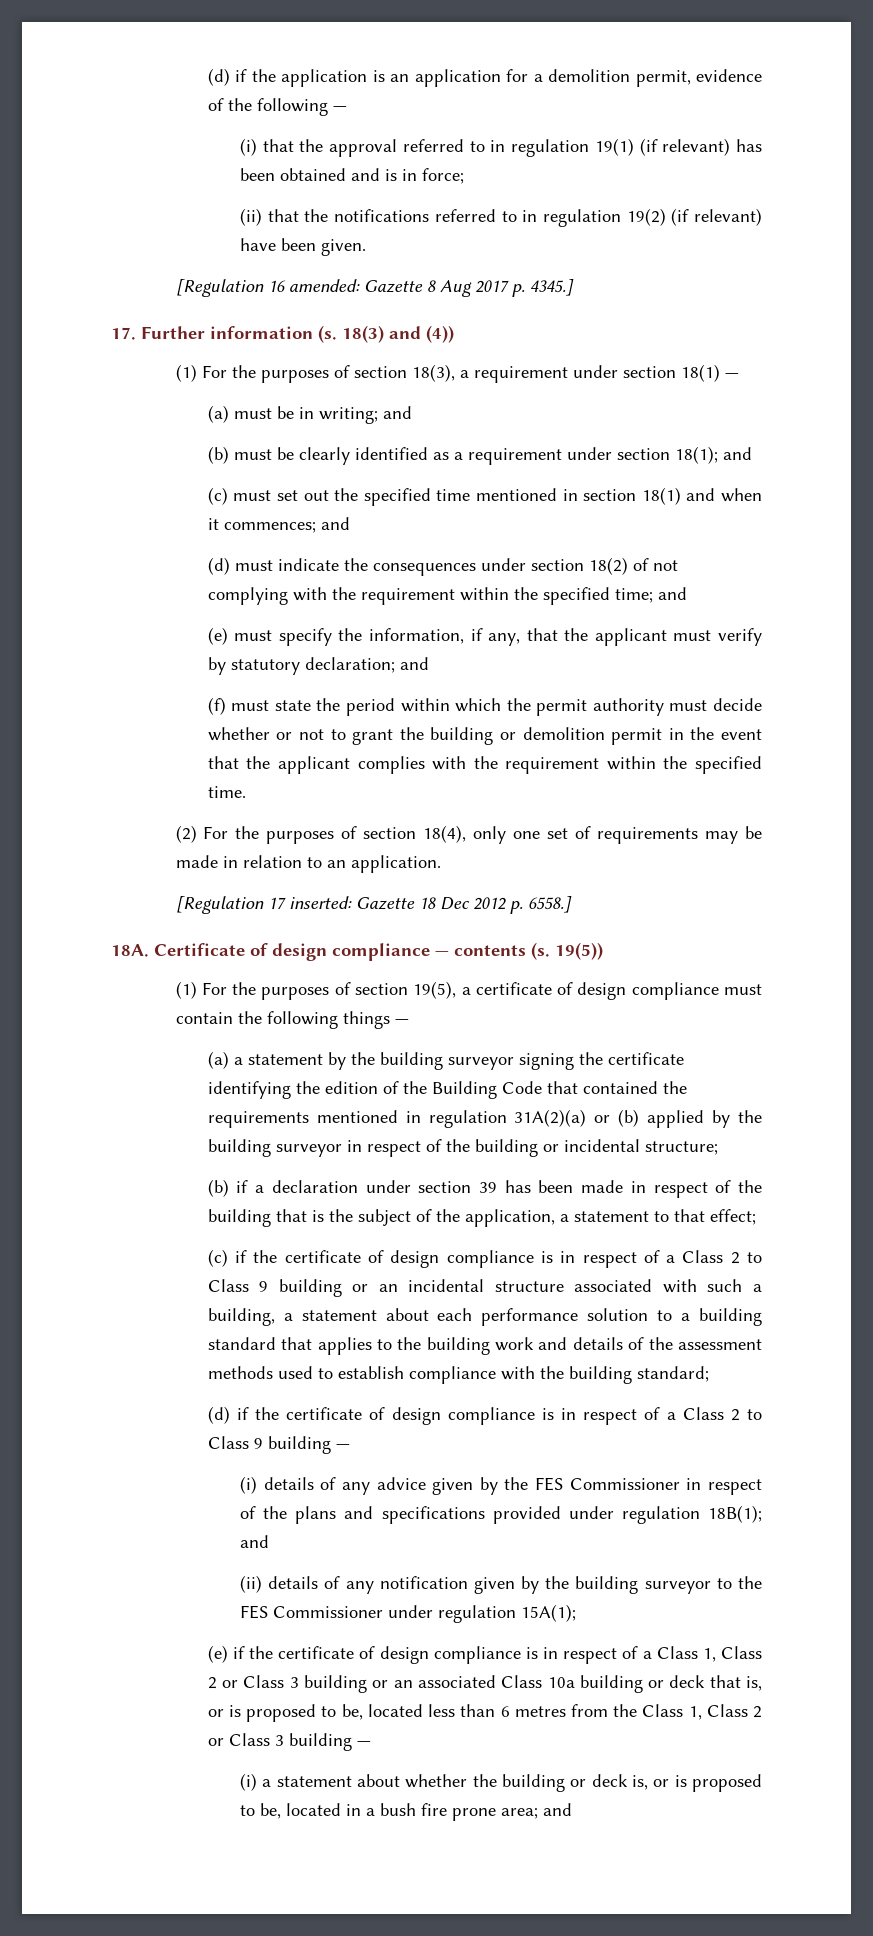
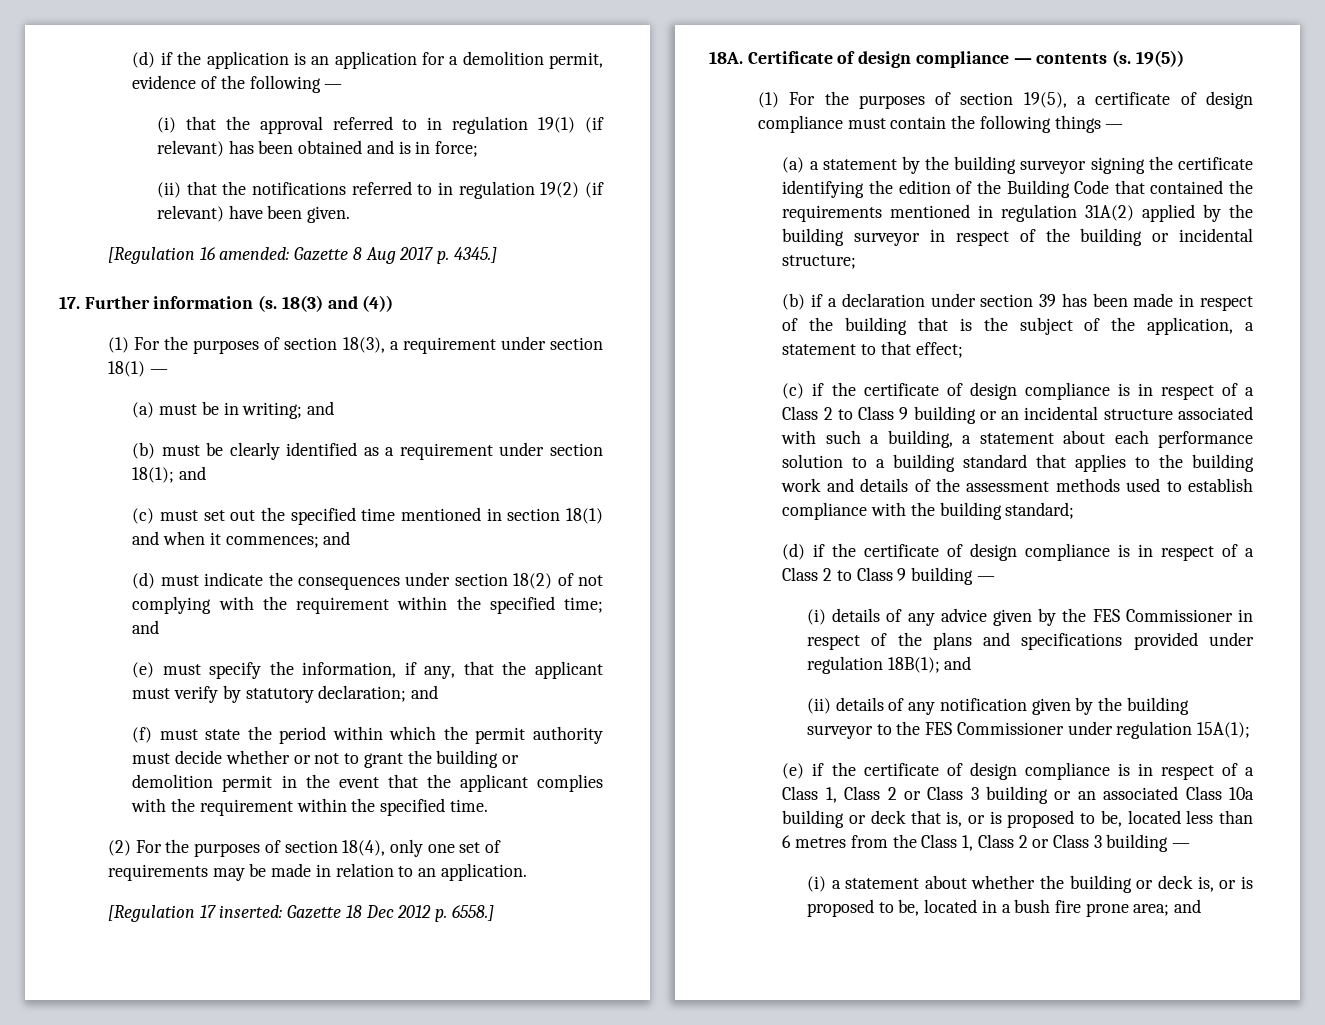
- (a) a statement by the building surveyor signing the certificate identifying the edition of the Building Code that contained the requirements mentioned in regulation 31A(2)(a) or (b) applied by the building surveyor in respect of the building or incidental structure;
+ (a) a statement by the building surveyor signing the certificate identifying the edition of the Building Code that contained the requirements mentioned in regulation 31A(2) applied by the building surveyor in respect of the building or incidental structure;

